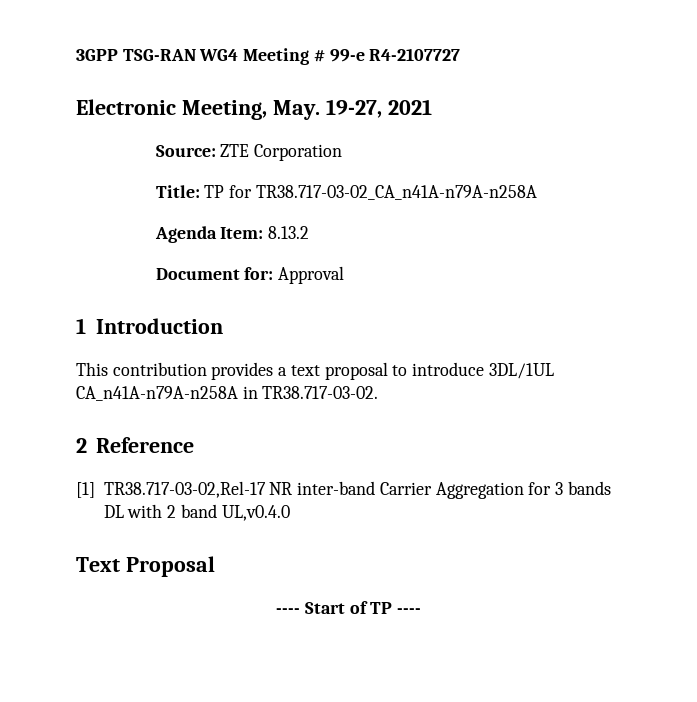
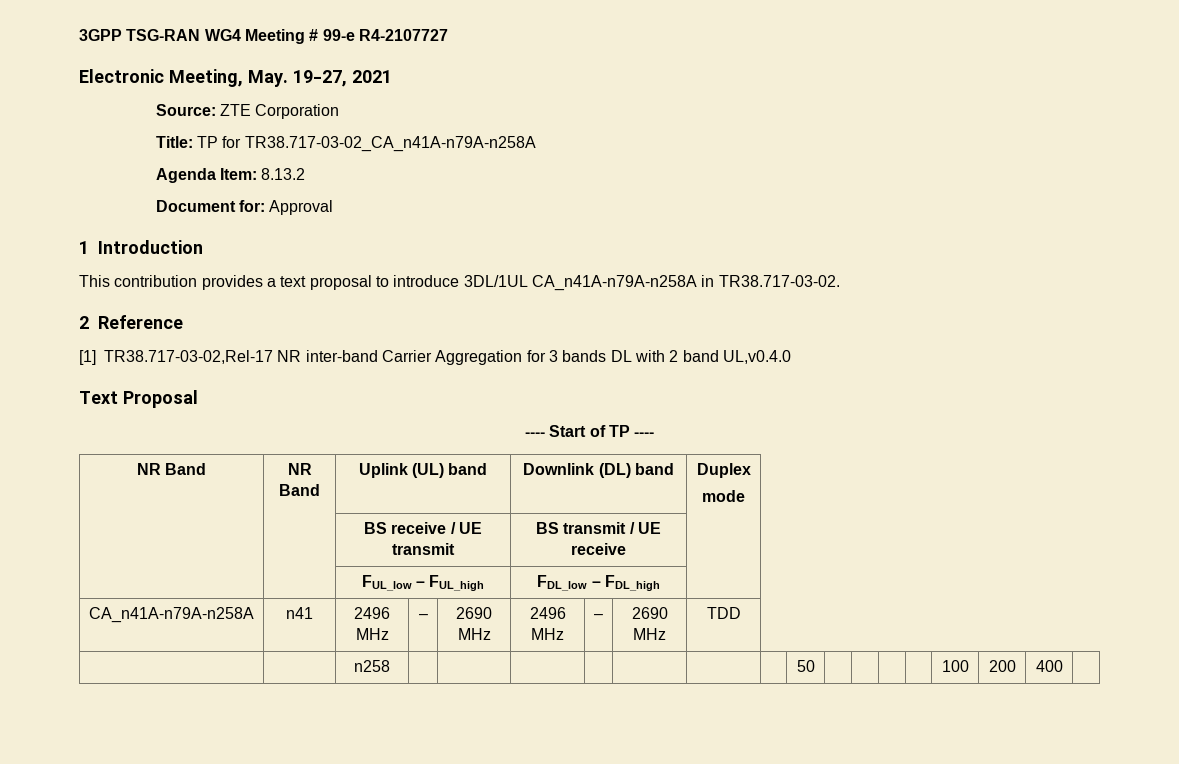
+ NR Band | NR Band | Uplink (UL) band | Downlink (DL) band | Duplex
+ mode
+ | | BS receive / UE transmit | BS transmit / UE receive |
+ | | FUL_low – FUL_high | FDL_low – FDL_high |
+ CA_n41A-n79A-n258A | n41 | 2496 MHz | – | 2690 MHz | 2496 MHz | – | 2690 MHz | TDD
+ | | n258 | | | | | | | | 50 | | | | | 100 | 200 | 400 |

